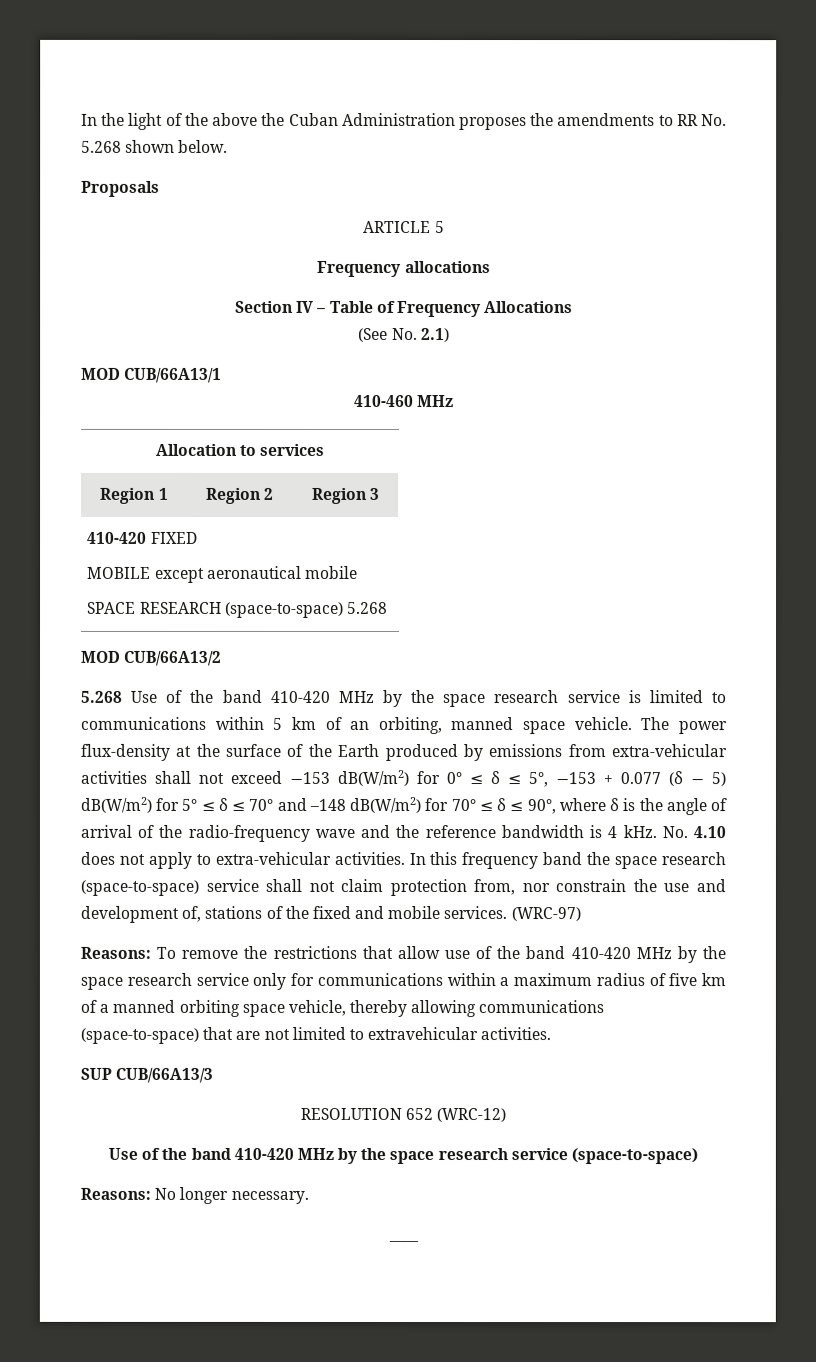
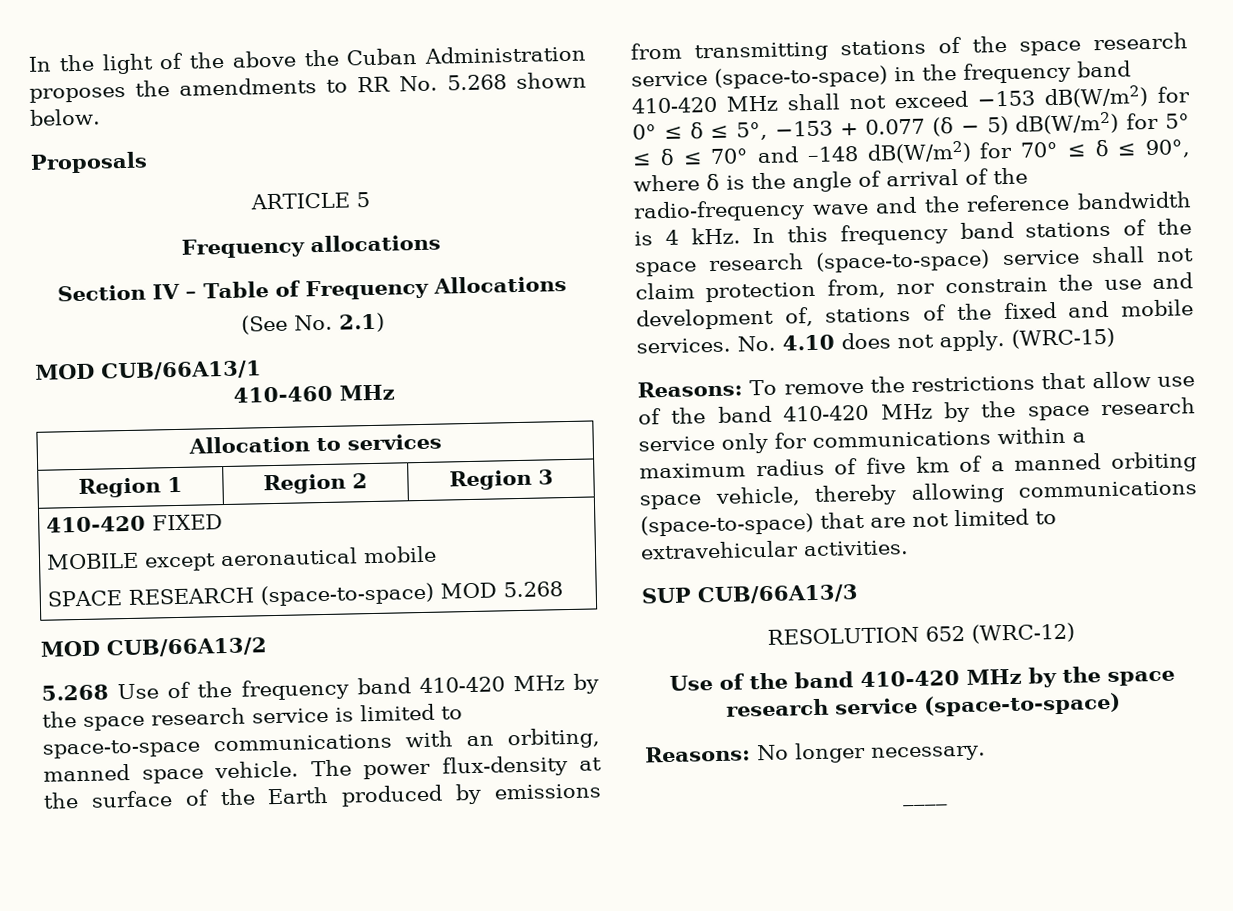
  410-420 FIXED
  MOBILE except aeronautical mobile
- SPACE RESEARCH (space-to-space) 5.268
+ SPACE RESEARCH (space-to-space) MOD 5.268
- 5.268 Use of the band 410-420 MHz by the space research service is limited to communications within 5 km of an orbiting, manned space vehicle.
+ 5.268 Use of the frequency band 410-420 MHz by the space research service is limited to space-to-space communications with an orbiting, manned space vehicle.
- The power flux-density at the surface of the Earth produced by emissions from extra-vehicular activities shall not exceed −153 dB(W/m2) for 0° ≤ δ ≤ 5°, −153 + 0.077 (δ − 5) dB(W/m2) for 5° ≤ δ ≤ 70° and –148 dB(W/m2) for 70° ≤ δ ≤ 90°, where δ is the angle of arrival of the radio-frequency wave and the reference bandwidth is 4 kHz.
+ The power flux-density at the surface of the Earth produced by emissions from transmitting stations of the space research service (space-to-space) in the frequency band 410-420 MHz shall not exceed −153 dB(W/m2) for 0° ≤ δ ≤ 5°, −153 + 0.077 (δ − 5) dB(W/m2) for 5° ≤ δ ≤ 70° and –148 dB(W/m2) for 70° ≤ δ ≤ 90°, where δ is the angle of arrival of the radio-frequency wave and the reference bandwidth is 4 kHz.
- No. 4.10 does not apply to extra-vehicular activities.
- In this frequency band the space research (space-to-space) service shall not claim protection from, nor constrain the use and development of, stations of the fixed and mobile services.
+ In this frequency band stations of the space research (space-to-space) service shall not claim protection from, nor constrain the use and development of, stations of the fixed and mobile services.
- (WRC-97)
+ No. 4.10 does not apply. (WRC-15)

